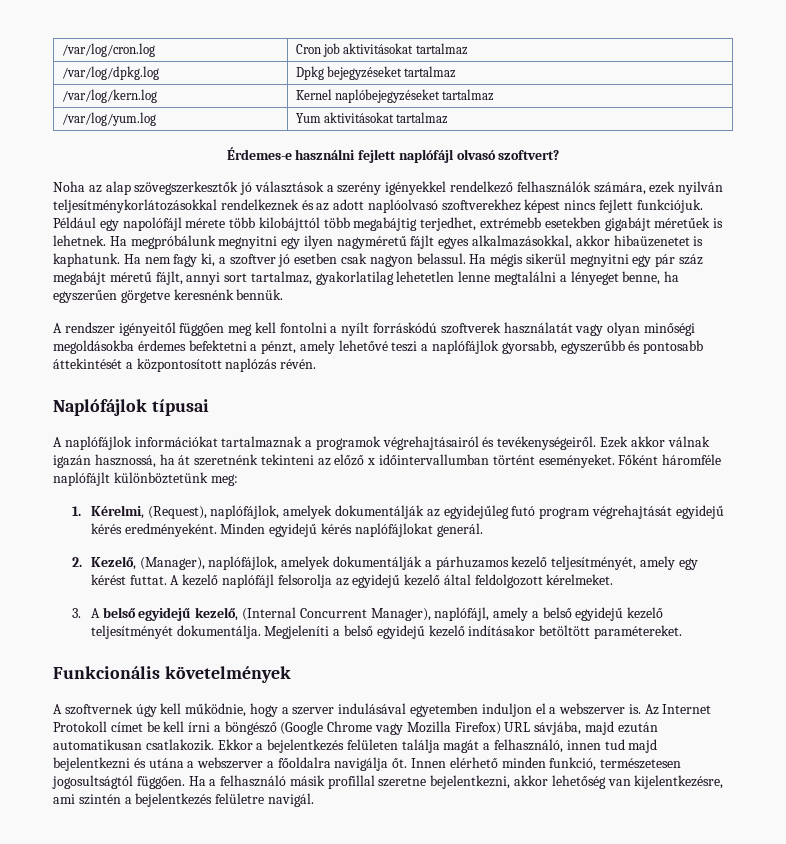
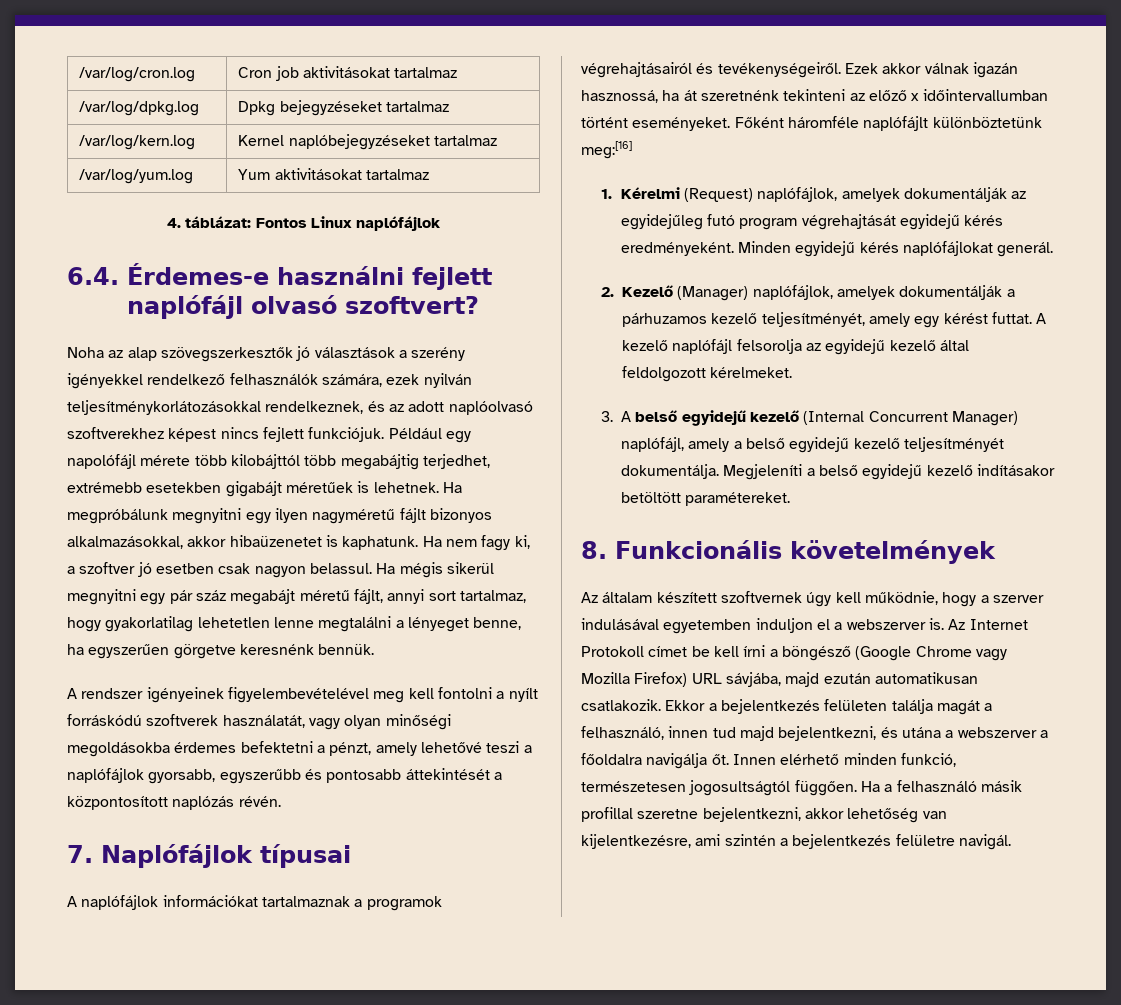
- Érdemes-e használni fejlett naplófájl olvasó szoftvert?
+ 4. táblázat: Fontos Linux naplófájlok
+ 6.4. Érdemes-e használni fejlett naplófájl olvasó szoftvert?
- Noha az alap szövegszerkesztők jó választások a szerény igényekkel rendelkező felhasználók számára, ezek nyilván teljesítménykorlátozásokkal rendelkeznek és az adott naplóolvasó szoftverekhez képest nincs fejlett funkciójuk.
+ Noha az alap szövegszerkesztők jó választások a szerény igényekkel rendelkező felhasználók számára, ezek nyilván teljesítménykorlátozásokkal rendelkeznek, és az adott naplóolvasó szoftverekhez képest nincs fejlett funkciójuk.
- Ha megpróbálunk megnyitni egy ilyen nagyméretű fájlt egyes alkalmazásokkal, akkor hibaüzenetet is kaphatunk.
+ Ha megpróbálunk megnyitni egy ilyen nagyméretű fájlt bizonyos alkalmazásokkal, akkor hibaüzenetet is kaphatunk.
- Ha mégis sikerül megnyitni egy pár száz megabájt méretű fájlt, annyi sort tartalmaz, gyakorlatilag lehetetlen lenne megtalálni a lényeget benne, ha egyszerűen görgetve keresnénk bennük.
+ Ha mégis sikerül megnyitni egy pár száz megabájt méretű fájlt, annyi sort tartalmaz, hogy gyakorlatilag lehetetlen lenne megtalálni a lényeget benne, ha egyszerűen görgetve keresnénk bennük.
- A rendszer igényeitől függően meg kell fontolni a nyílt forráskódú szoftverek használatát vagy olyan minőségi megoldásokba érdemes befektetni a pénzt, amely lehetővé teszi a naplófájlok gyorsabb, egyszerűbb és pontosabb áttekintését a központosított naplózás révén.
+ A rendszer igényeinek figyelembevételével meg kell fontolni a nyílt forráskódú szoftverek használatát, vagy olyan minőségi megoldásokba érdemes befektetni a pénzt, amely lehetővé teszi a naplófájlok gyorsabb, egyszerűbb és pontosabb áttekintését a központosított naplózás révén.
- Naplófájlok típusai
+ 7. Naplófájlok típusai
- Főként háromféle naplófájlt különböztetünk meg:
+ Főként háromféle naplófájlt különböztetünk meg:[16]
- 1. Kérelmi, (Request), naplófájlok, amelyek dokumentálják az egyidejűleg futó program végrehajtását egyidejű kérés eredményeként.
+ 1. Kérelmi (Request) naplófájlok, amelyek dokumentálják az egyidejűleg futó program végrehajtását egyidejű kérés eredményeként.
- 2. Kezelő, (Manager), naplófájlok, amelyek dokumentálják a párhuzamos kezelő teljesítményét, amely egy kérést futtat.
+ 2. Kezelő (Manager) naplófájlok, amelyek dokumentálják a párhuzamos kezelő teljesítményét, amely egy kérést futtat.
- 3. A belső egyidejű kezelő, (Internal Concurrent Manager), naplófájl, amely a belső egyidejű kezelő teljesítményét dokumentálja.
+ 3. A belső egyidejű kezelő (Internal Concurrent Manager) naplófájl, amely a belső egyidejű kezelő teljesítményét dokumentálja.
- Funkcionális követelmények
+ 8. Funkcionális követelmények
- A szoftvernek úgy kell működnie, hogy a szerver indulásával egyetemben induljon el a webszerver is.
+ Az általam készített szoftvernek úgy kell működnie, hogy a szerver indulásával egyetemben induljon el a webszerver is.
- Ekkor a bejelentkezés felületen találja magát a felhasználó, innen tud majd bejelentkezni és utána a webszerver a főoldalra navigálja őt.
+ Ekkor a bejelentkezés felületen találja magát a felhasználó, innen tud majd bejelentkezni, és utána a webszerver a főoldalra navigálja őt.

